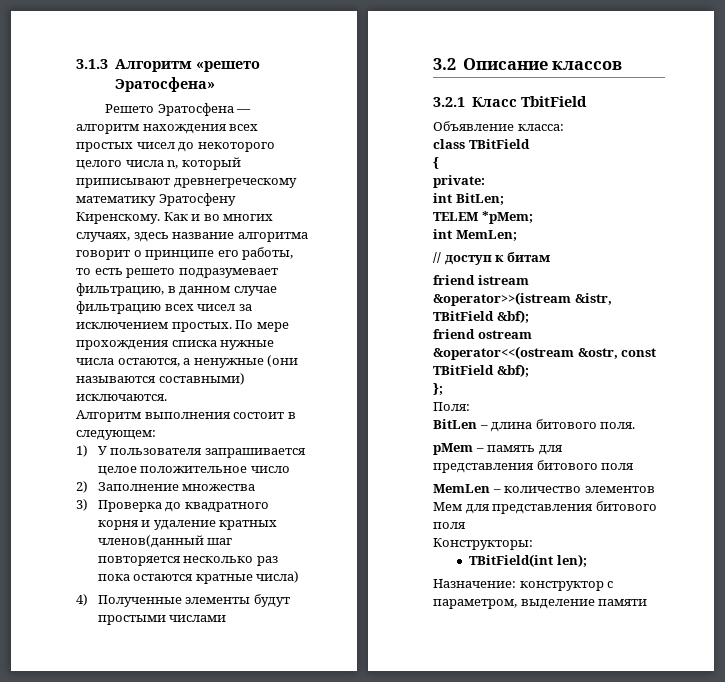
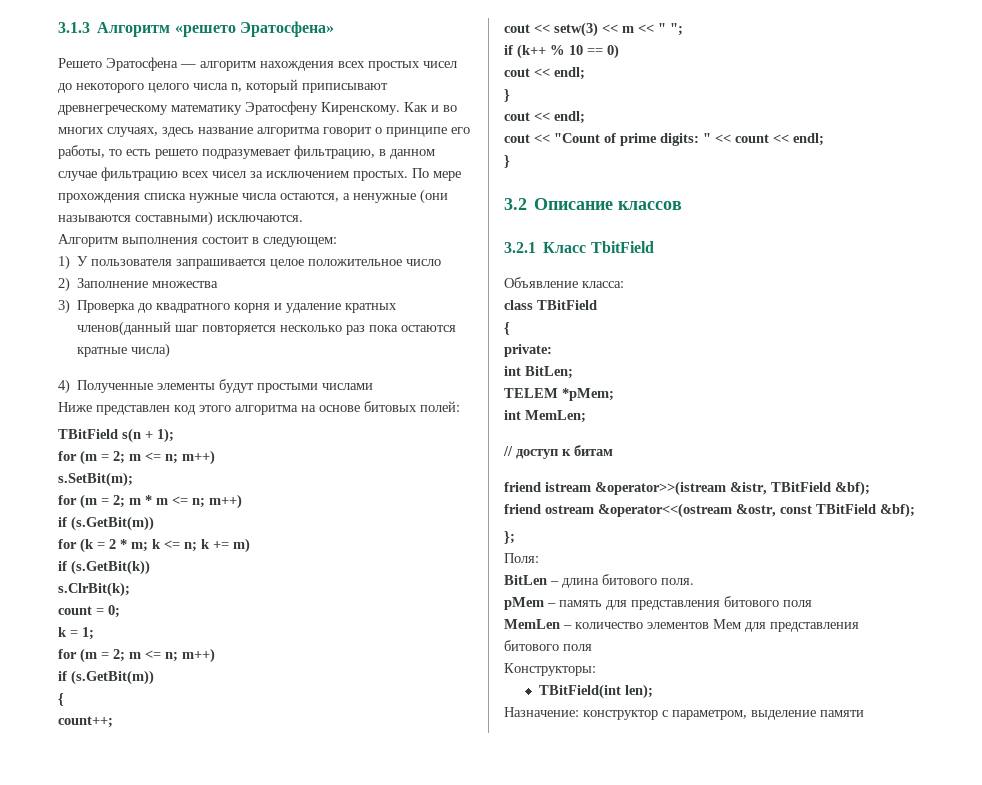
+ Ниже представлен код этого алгоритма на основе битовых полей:
+ TBitField s(n + 1);
+ for (m = 2; m <= n; m++)
+ s.SetBit(m);
+ for (m = 2; m * m <= n; m++)
+ if (s.GetBit(m))
+ for (k = 2 * m; k <= n; k += m)
+ if (s.GetBit(k))
+ s.ClrBit(k);
+ count = 0;
+ k = 1;
+ for (m = 2; m <= n; m++)
+ if (s.GetBit(m))
+ {
+ count++;
+ cout << setw(3) << m << " ";
+ if (k++ % 10 == 0)
+ cout << endl;
+ }
+ cout << endl;
+ cout << "Count of prime digits: " << count << endl;
+ }

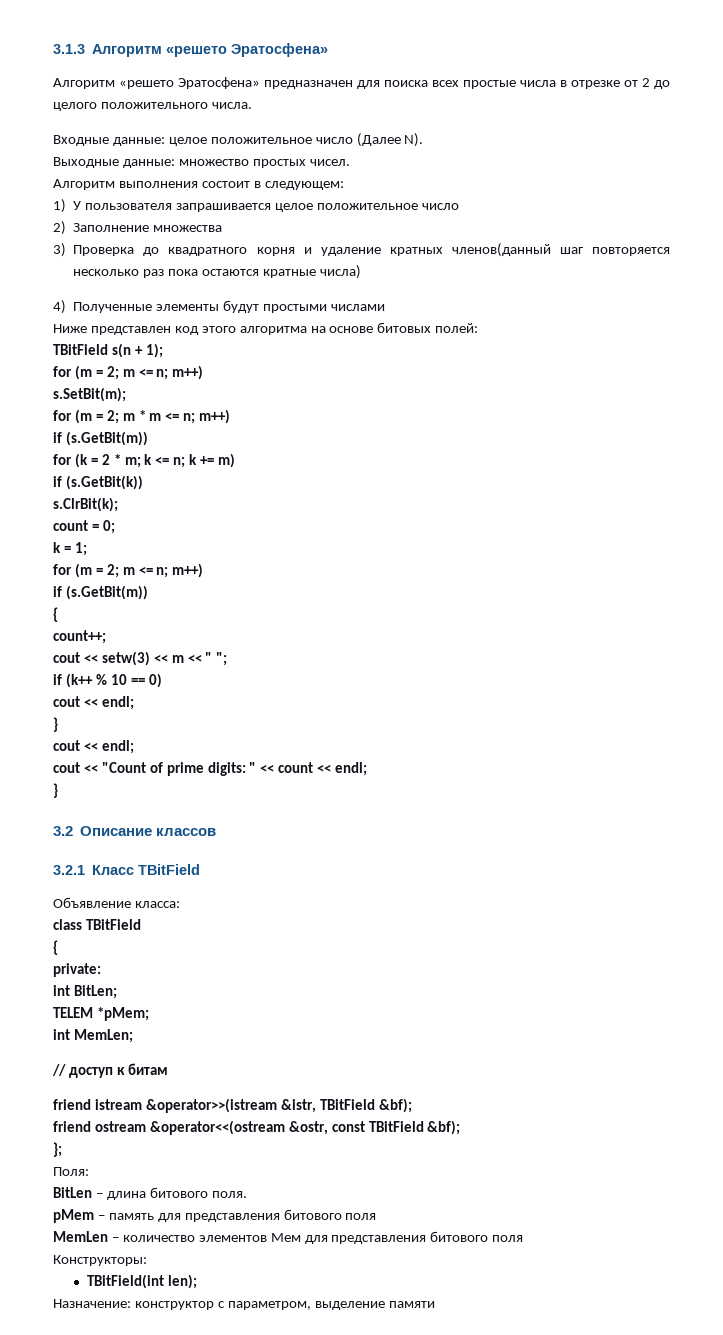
- Решето Эратосфена — алгоритм нахождения всех простых чисел до некоторого целого числа n, который приписывают древнегреческому математику Эратосфену Киренскому. Как и во многих случаях, здесь название алгоритма говорит о принципе его работы, то есть решето подразумевает фильтрацию, в данном случае фильтрацию всех чисел за исключением простых. По мере прохождения списка нужные числа остаются, а ненужные (они называются составными) исключаются.
+ Алгоритм «решето Эратосфена» предназначен для поиска всех простые числа в отрезке от 2 до целого положительного числа.
+ Входные данные: целое положительное число (Далее N).
+ Выходные данные: множество простых чисел.
- 3.2.1 Класс TbitField
+ 3.2.1 Класс TBitField

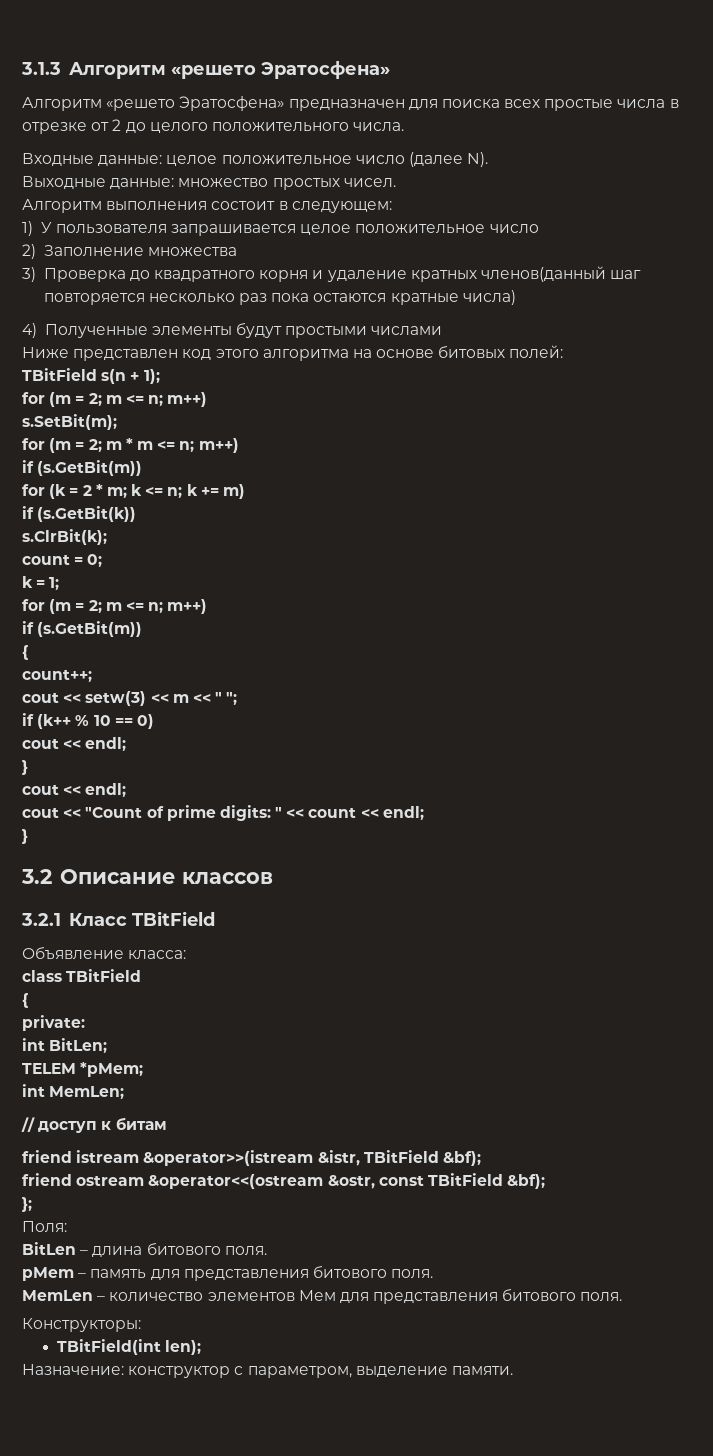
- Входные данные: целое положительное число (Далее N).
+ Входные данные: целое положительное число (далее N).
- pMem – память для представления битового поля
+ pMem – память для представления битового поля.
- MemLen – количество элементов Мем для представления битового поля
+ MemLen – количество элементов Мем для представления битового поля.
- Назначение: конструктор с параметром, выделение памяти
+ Назначение: конструктор с параметром, выделение памяти.

